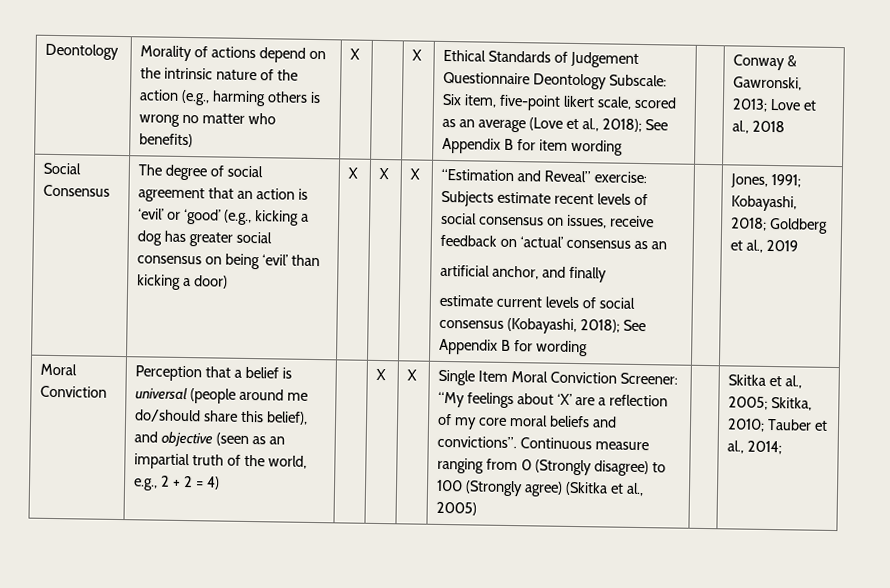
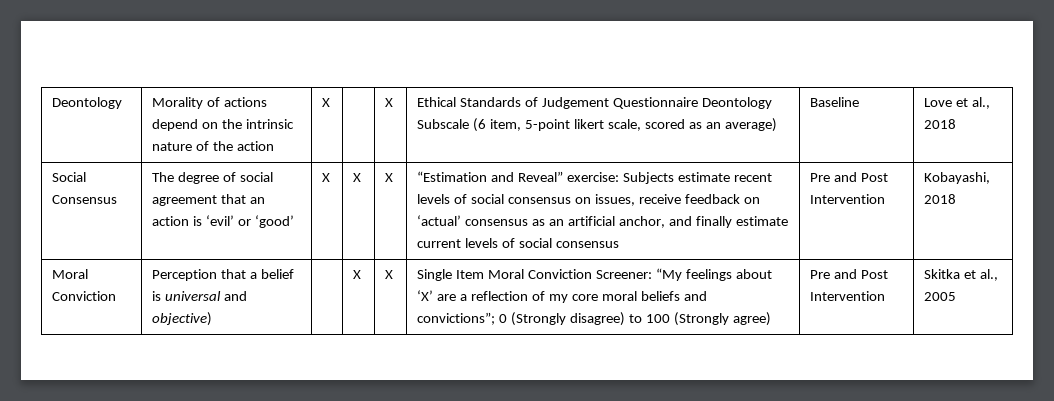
- Morality of actions depend on the intrinsic nature of the action (e.g., harming others is wrong no matter who benefits)
+ Morality of actions depend on the intrinsic nature of the action
- Ethical Standards of Judgement Questionnaire Deontology Subscale: Six item, five-point likert scale, scored as an average (Love et al., 2018); See Appendix B for item wording | | Conway & Gawronski, 2013; Love et al., 2018
+ Ethical Standards of Judgement Questionnaire Deontology Subscale (6 item, 5-point likert scale, scored as an average) | Baseline | Love et al., 2018
- The degree of social agreement that an action is ‘evil’ or ‘good’ (e.g., kicking a dog has greater social consensus on being ‘evil’ than kicking a door)
+ The degree of social agreement that an action is ‘evil’ or ‘good’
- “Estimation and Reveal” exercise: Subjects estimate recent levels of social consensus on issues, receive feedback on ‘actual’ consensus as an
- artificial anchor, and finally
- estimate current levels of social consensus (Kobayashi, 2018); See Appendix B for wording | | Jones, 1991; Kobayashi, 2018; Goldberg et al., 2019
+ “Estimation and Reveal” exercise: Subjects estimate recent levels of social consensus on issues, receive feedback on ‘actual’ consensus as an artificial anchor, and finally estimate current levels of social consensus | Pre and Post Intervention | Kobayashi, 2018
- Perception that a belief is universal (people around me do/should share this belief), and objective (seen as an impartial truth of the world, e.g., 2 + 2 = 4)
+ Perception that a belief is universal and objective)
- Single Item Moral Conviction Screener: “My feelings about ‘X’ are a reflection of my core moral beliefs and convictions”. Continuous measure ranging from 0 (Strongly disagree) to 100 (Strongly agree) (Skitka et al., 2005)
+ Single Item Moral Conviction Screener: “My feelings about ‘X’ are a reflection of my core moral beliefs and convictions”; 0 (Strongly disagree) to 100 (Strongly agree) | Pre and Post Intervention
- Skitka et al., 2005; Skitka, 2010; Tauber et al., 2014;
+ Skitka et al., 2005

